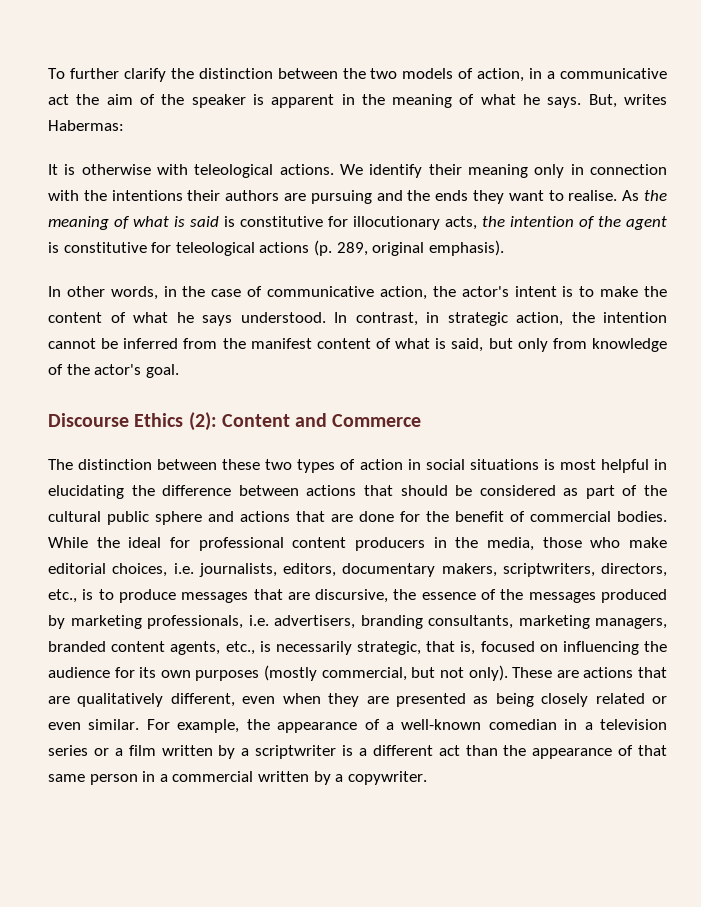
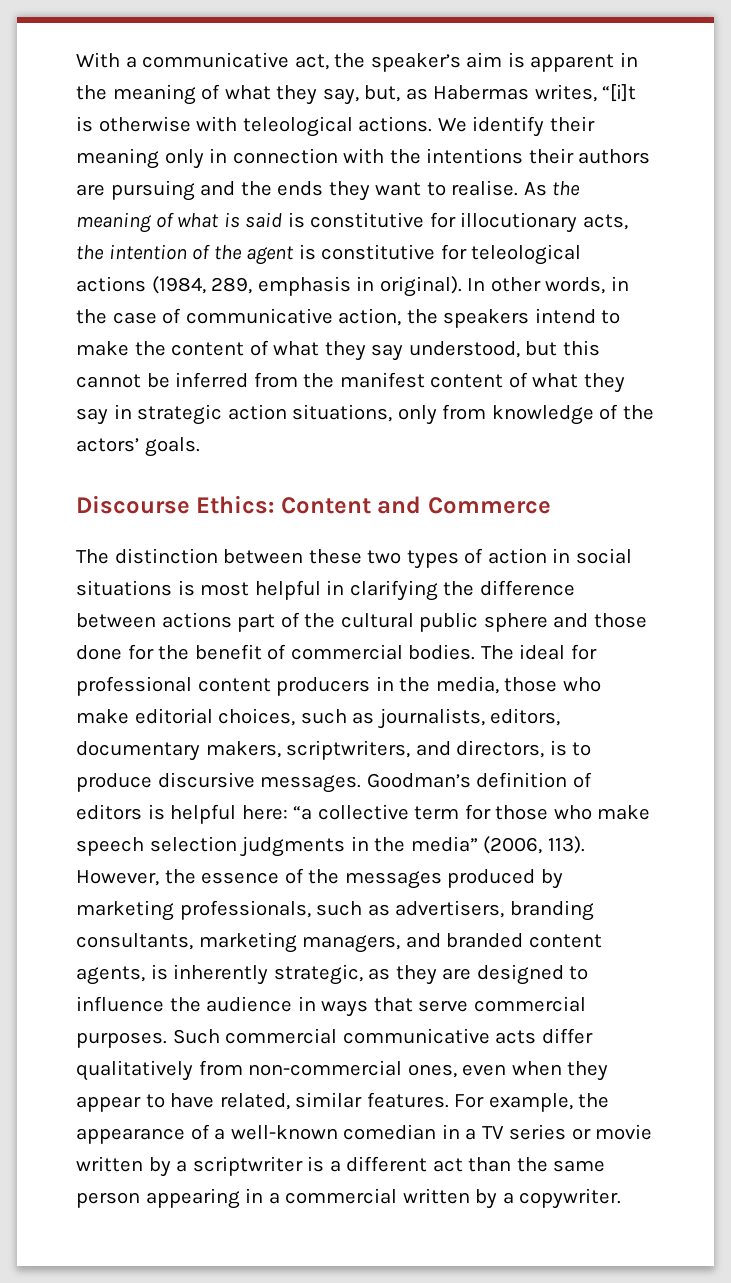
- To further clarify the distinction between the two models of action, in a communicative act the aim of the speaker is apparent in the meaning of what he says. But, writes Habermas:
- It is otherwise with teleological actions.
+ With a communicative act, the speaker’s aim is apparent in the meaning of what they say, but, as Habermas writes, “[i]t is otherwise with teleological actions.
- As the meaning of what is said is constitutive for illocutionary acts, the intention of the agent is constitutive for teleological actions (p. 289, original emphasis).
- In other words, in the case of communicative action, the actor's intent is to make the content of what he says understood. In contrast, in strategic action, the intention cannot be inferred from the manifest content of what is said, but only from knowledge of the actor's goal.
+ As the meaning of what is said is constitutive for illocutionary acts, the intention of the agent is constitutive for teleological actions (1984, 289, emphasis in original). In other words, in the case of communicative action, the speakers intend to make the content of what they say understood, but this cannot be inferred from the manifest content of what they say in strategic action situations, only from knowledge of the actors’ goals.
- Discourse Ethics (2): Content and Commerce
+ Discourse Ethics: Content and Commerce
- The distinction between these two types of action in social situations is most helpful in elucidating the difference between actions that should be considered as part of the cultural public sphere and actions that are done for the benefit of commercial bodies.
+ The distinction between these two types of action in social situations is most helpful in clarifying the difference between actions part of the cultural public sphere and those done for the benefit of commercial bodies.
- While the ideal for professional content producers in the media, those who make editorial choices, i.e. journalists, editors, documentary makers, scriptwriters, directors, etc., is to produce messages that are discursive, the essence of the messages produced by marketing professionals, i.e. advertisers, branding consultants, marketing managers, branded content agents, etc., is necessarily strategic, that is, focused on influencing the audience for its own purposes (mostly commercial, but not only). These are actions that are qualitatively different, even when they are presented as being closely related or even similar.
+ The ideal for professional content producers in the media, those who make editorial choices, such as journalists, editors, documentary makers, scriptwriters, and directors, is to produce discursive messages. Goodman’s definition of editors is helpful here: “a collective term for those who make speech selection judgments in the media” (2006, 113). However, the essence of the messages produced by marketing professionals, such as advertisers, branding consultants, marketing managers, and branded content agents, is inherently strategic, as they are designed to influence the audience in ways that serve commercial purposes. Such commercial communicative acts differ qualitatively from non-commercial ones, even when they appear to have related, similar features.
- For example, the appearance of a well-known comedian in a television series or a film written by a scriptwriter is a different act than the appearance of that same person in a commercial written by a copywriter.
+ For example, the appearance of a well-known comedian in a TV series or movie written by a scriptwriter is a different act than the same person appearing in a commercial written by a copywriter.

